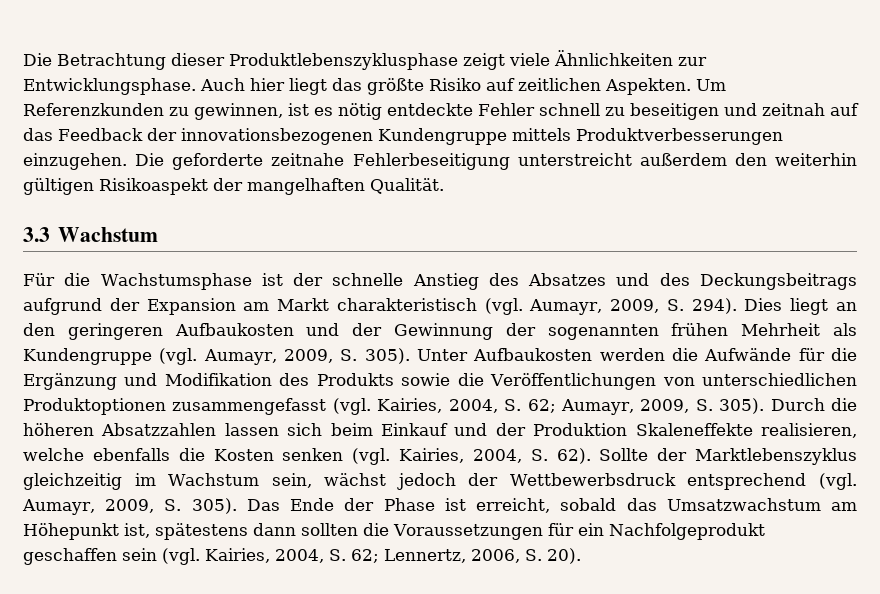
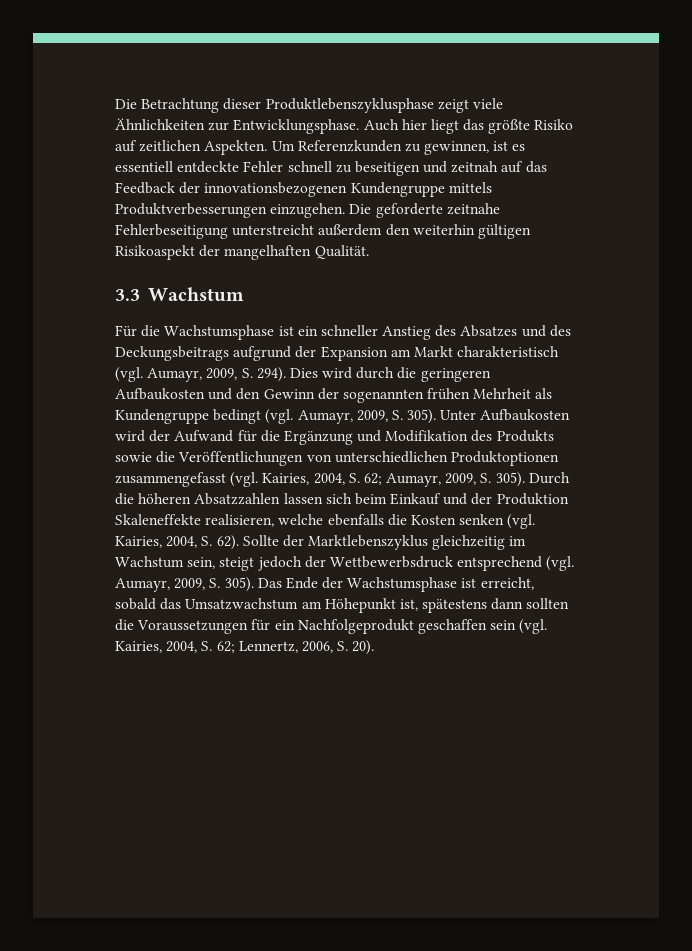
- Um Referenzkunden zu gewinnen, ist es nötig entdeckte Fehler schnell zu beseitigen und zeitnah auf das Feedback der innovationsbezogenen Kundengruppe mittels Produktverbesserungen einzugehen.
+ Um Referenzkunden zu gewinnen, ist es essentiell entdeckte Fehler schnell zu beseitigen und zeitnah auf das Feedback der innovationsbezogenen Kundengruppe mittels Produktverbesserungen einzugehen.
- Für die Wachstumsphase ist der schnelle Anstieg des Absatzes und des Deckungsbeitrags aufgrund der Expansion am Markt charakteristisch (vgl. Aumayr, 2009, S. 294).
+ Für die Wachstumsphase ist ein schneller Anstieg des Absatzes und des Deckungsbeitrags aufgrund der Expansion am Markt charakteristisch (vgl. Aumayr, 2009, S. 294).
- Dies liegt an den geringeren Aufbaukosten und der Gewinnung der sogenannten frühen Mehrheit als Kundengruppe (vgl. Aumayr, 2009, S. 305).
+ Dies wird durch die geringeren Aufbaukosten und den Gewinn der sogenannten frühen Mehrheit als Kundengruppe bedingt (vgl. Aumayr, 2009, S. 305).
- Unter Aufbaukosten werden die Aufwände für die Ergänzung und Modifikation des Produkts sowie die Veröffentlichungen von unterschiedlichen Produktoptionen zusammengefasst (vgl. Kairies, 2004, S. 62; Aumayr, 2009, S. 305).
+ Unter Aufbaukosten wird der Aufwand für die Ergänzung und Modifikation des Produkts sowie die Veröffentlichungen von unterschiedlichen Produktoptionen zusammengefasst (vgl. Kairies, 2004, S. 62; Aumayr, 2009, S. 305).
- Sollte der Marktlebenszyklus gleichzeitig im Wachstum sein, wächst jedoch der Wettbewerbsdruck entsprechend (vgl. Aumayr, 2009, S. 305).
+ Sollte der Marktlebenszyklus gleichzeitig im Wachstum sein, steigt jedoch der Wettbewerbsdruck entsprechend (vgl. Aumayr, 2009, S. 305).
- Das Ende der Phase ist erreicht, sobald das Umsatzwachstum am Höhepunkt ist, spätestens dann sollten die Voraussetzungen für ein Nachfolgeprodukt geschaffen sein (vgl. Kairies, 2004, S. 62; Lennertz, 2006, S. 20).
+ Das Ende der Wachstumsphase ist erreicht, sobald das Umsatzwachstum am Höhepunkt ist, spätestens dann sollten die Voraussetzungen für ein Nachfolgeprodukt geschaffen sein (vgl. Kairies, 2004, S. 62; Lennertz, 2006, S. 20).

